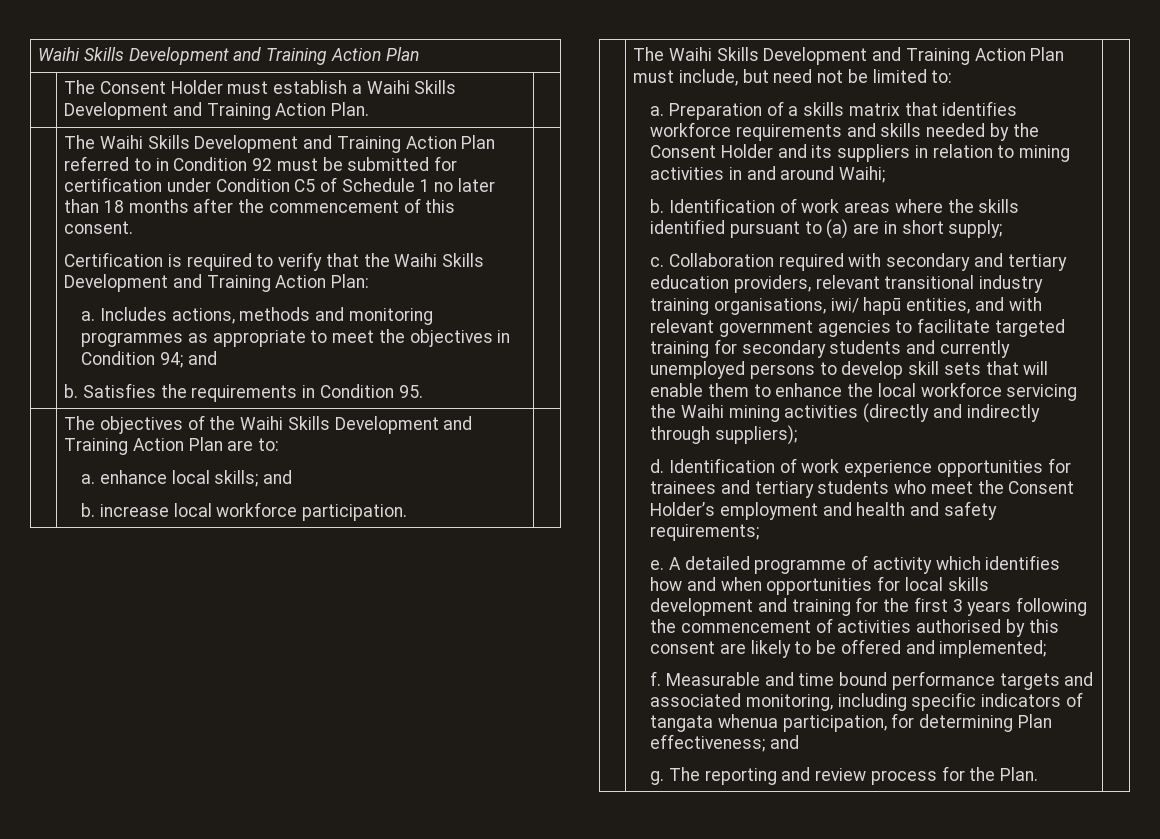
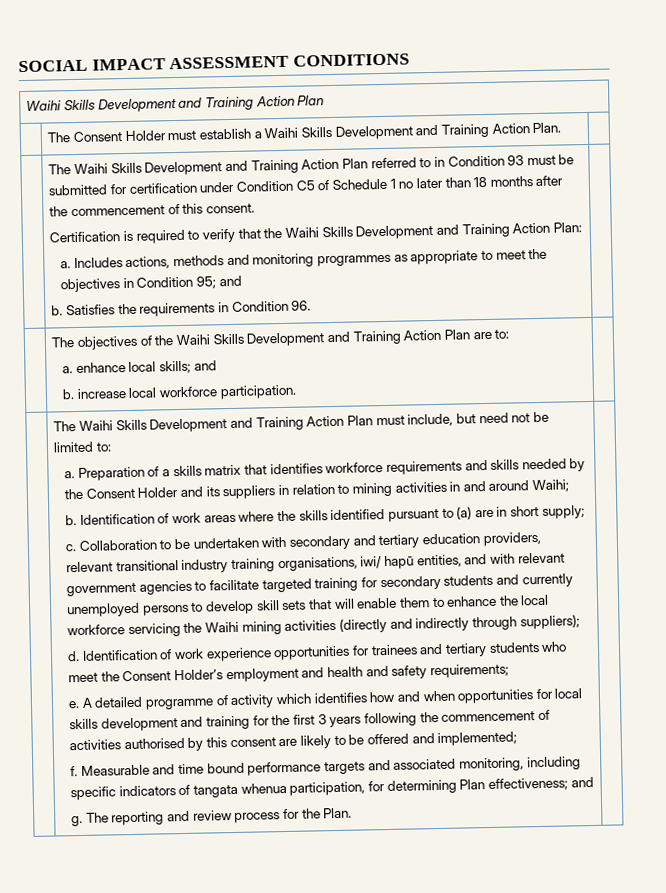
+ SOCIAL IMPACT ASSESSMENT CONDITIONS
- The Waihi Skills Development and Training Action Plan referred to in Condition 92 must be submitted for certification under Condition C5 of Schedule 1 no later than 18 months after the commencement of this consent.
+ The Waihi Skills Development and Training Action Plan referred to in Condition 93 must be submitted for certification under Condition C5 of Schedule 1 no later than 18 months after the commencement of this consent.
- Includes actions, methods and monitoring programmes as appropriate to meet the objectives in Condition 94; and
+ Includes actions, methods and monitoring programmes as appropriate to meet the objectives in Condition 95; and
- Satisfies the requirements in Condition 95.
+ Satisfies the requirements in Condition 96.
- Collaboration required with secondary and tertiary education providers, relevant transitional industry training organisations, iwi/ hapū entities, and with relevant government agencies to facilitate targeted training for secondary students and currently unemployed persons to develop skill sets that will enable them to enhance the local workforce servicing the Waihi mining activities (directly and indirectly through suppliers);
+ Collaboration to be undertaken with secondary and tertiary education providers, relevant transitional industry training organisations, iwi/ hapū entities, and with relevant government agencies to facilitate targeted training for secondary students and currently unemployed persons to develop skill sets that will enable them to enhance the local workforce servicing the Waihi mining activities (directly and indirectly through suppliers);

